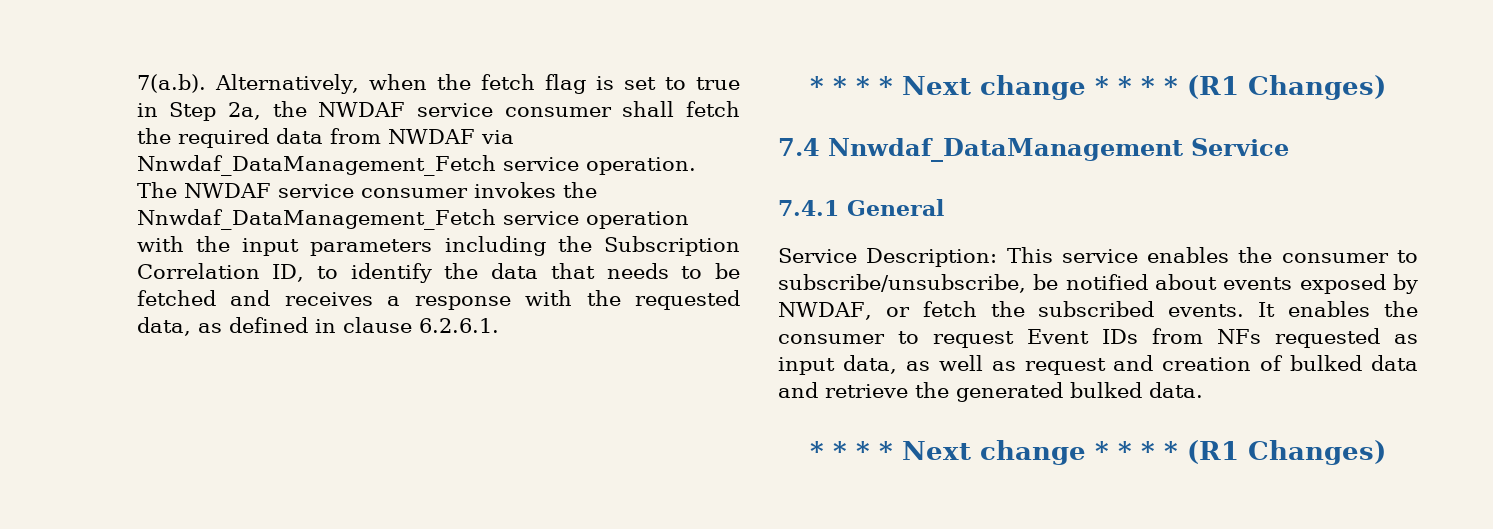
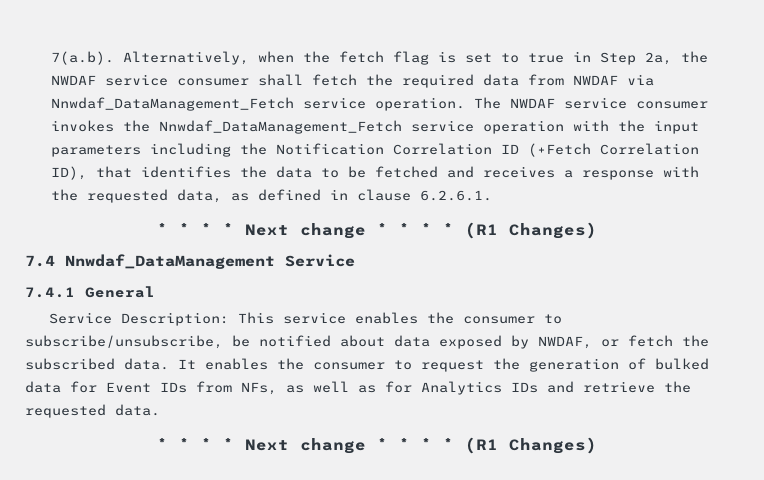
- The NWDAF service consumer invokes the Nnwdaf_DataManagement_Fetch service operation with the input parameters including the Subscription Correlation ID, to identify the data that needs to be fetched and receives a response with the requested data, as defined in clause 6.2.6.1.
+ The NWDAF service consumer invokes the Nnwdaf_DataManagement_Fetch service operation with the input parameters including the Notification Correlation ID (+Fetch Correlation ID), that identifies the data to be fetched and receives a response with the requested data, as defined in clause 6.2.6.1.
- Service Description: This service enables the consumer to subscribe/unsubscribe, be notified about events exposed by NWDAF, or fetch the subscribed events.
+ Service Description: This service enables the consumer to subscribe/unsubscribe, be notified about data exposed by NWDAF, or fetch the subscribed data.
- It enables the consumer to request Event IDs from NFs requested as input data, as well as request and creation of bulked data and retrieve the generated bulked data.
+ It enables the consumer to request the generation of bulked data for Event IDs from NFs, as well as for Analytics IDs and retrieve the requested data.

